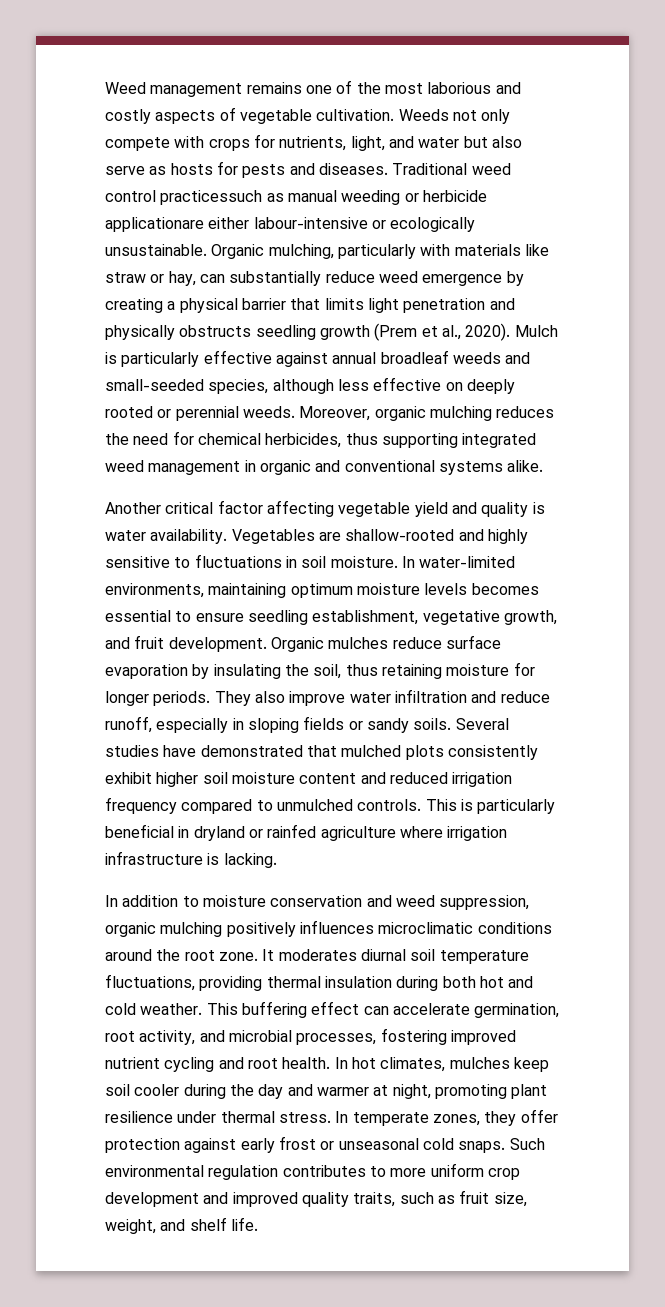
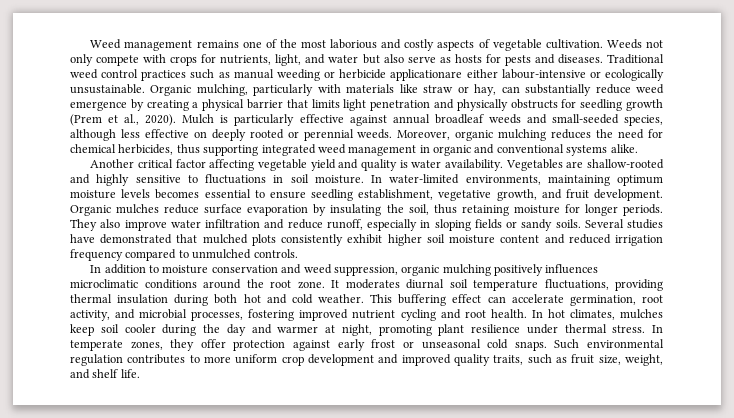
- Traditional weed control practicessuch as manual weeding or herbicide applicationare either labour-intensive or ecologically unsustainable.
+ Traditional weed control practices such as manual weeding or herbicide applicationare either labour-intensive or ecologically unsustainable.
- Organic mulching, particularly with materials like straw or hay, can substantially reduce weed emergence by creating a physical barrier that limits light penetration and physically obstructs seedling growth (Prem et al., 2020).
+ Organic mulching, particularly with materials like straw or hay, can substantially reduce weed emergence by creating a physical barrier that limits light penetration and physically obstructs for seedling growth (Prem et al., 2020).
- This is particularly beneficial in dryland or rainfed agriculture where irrigation infrastructure is lacking.

